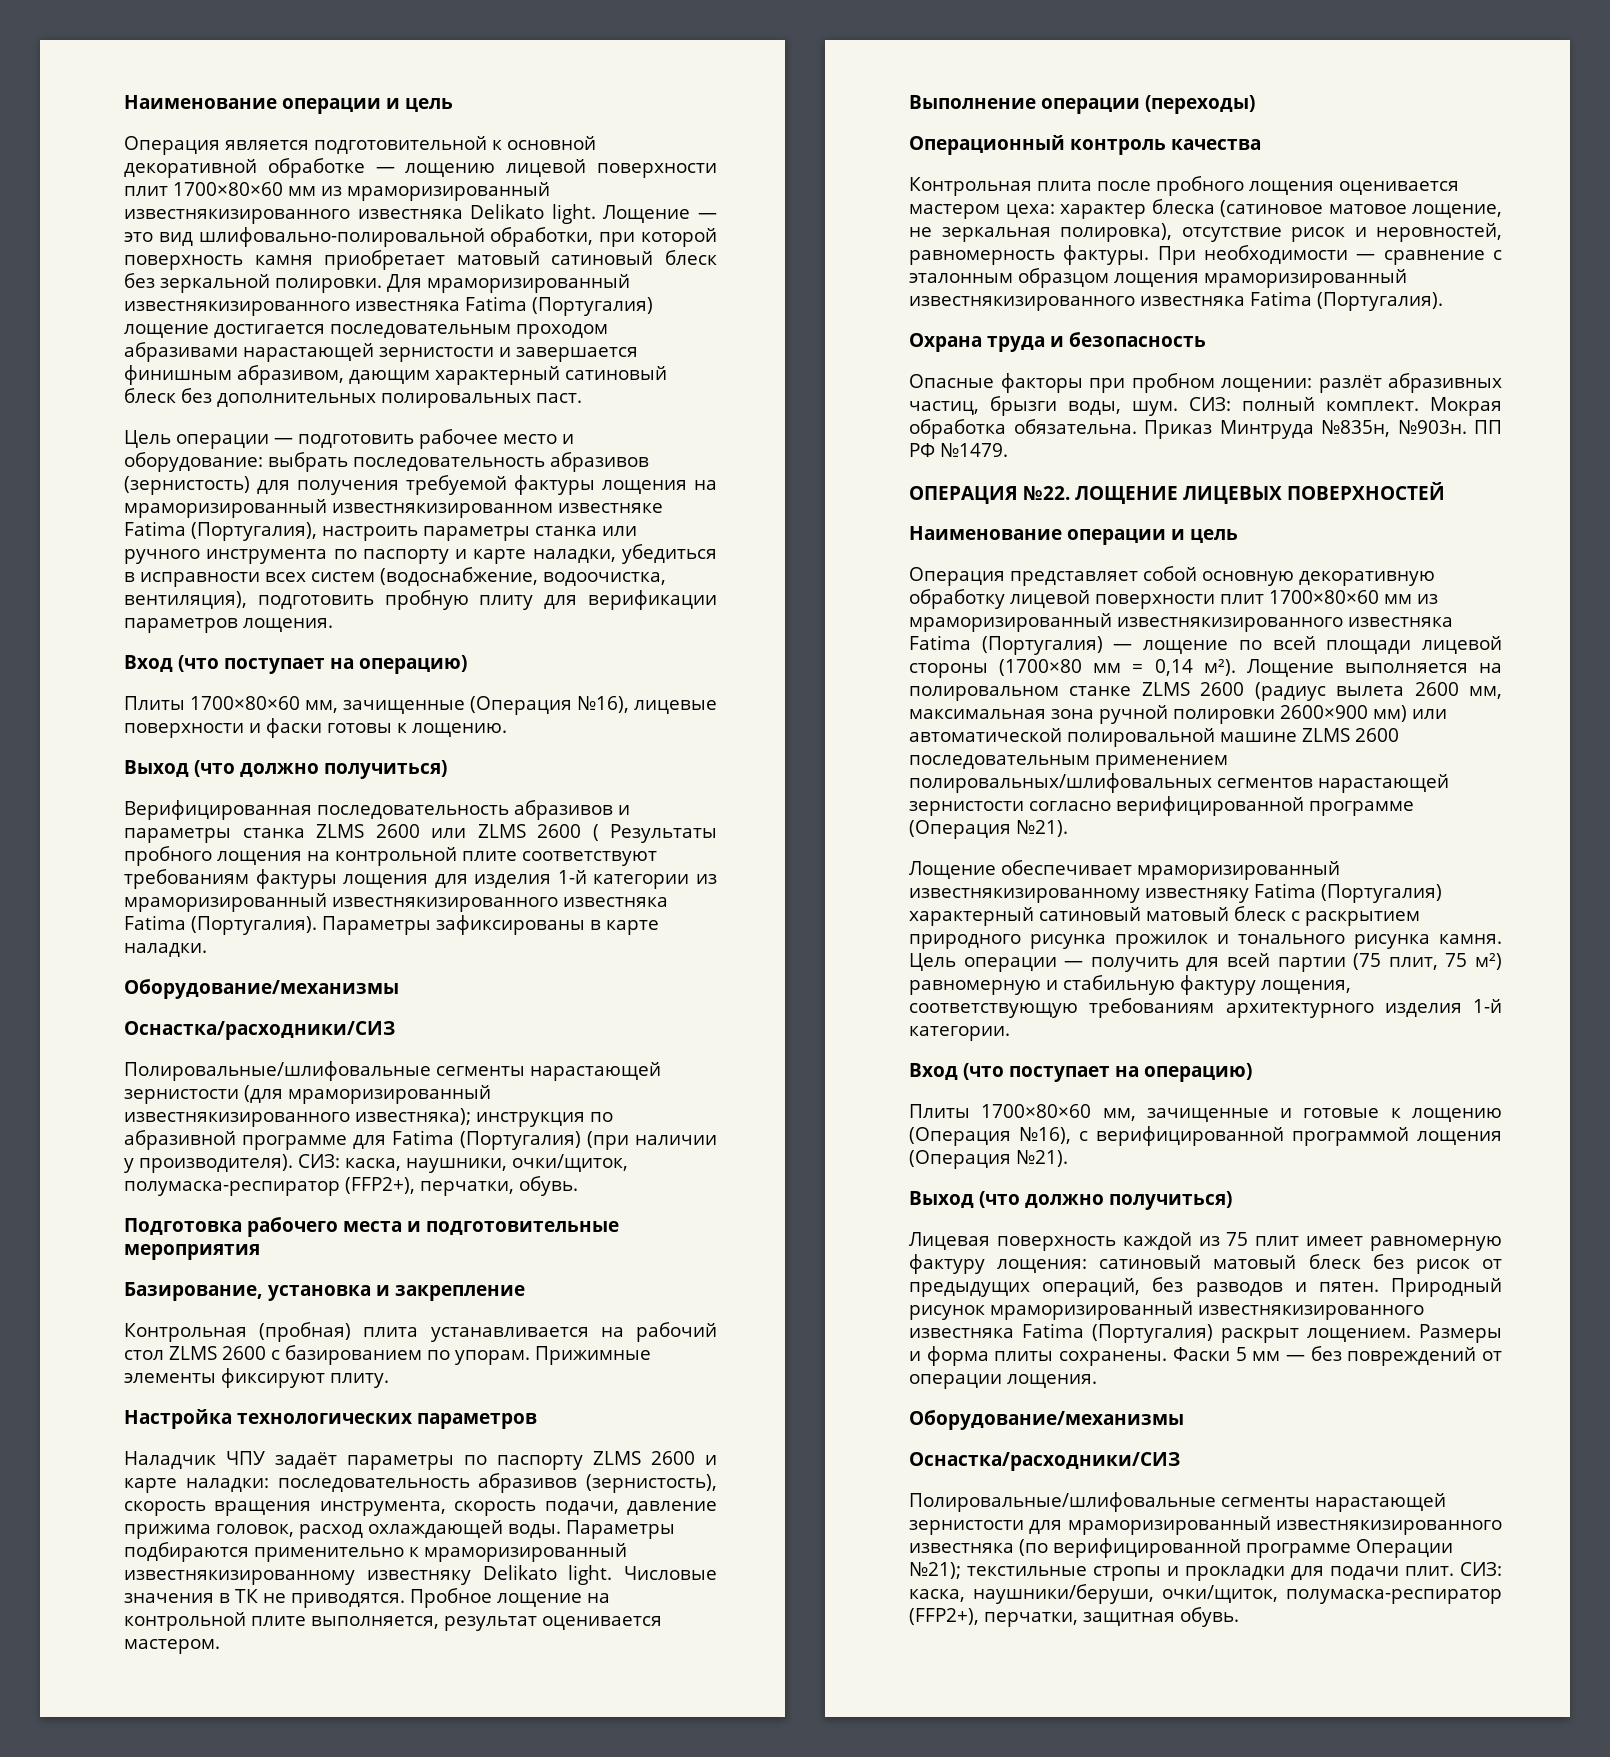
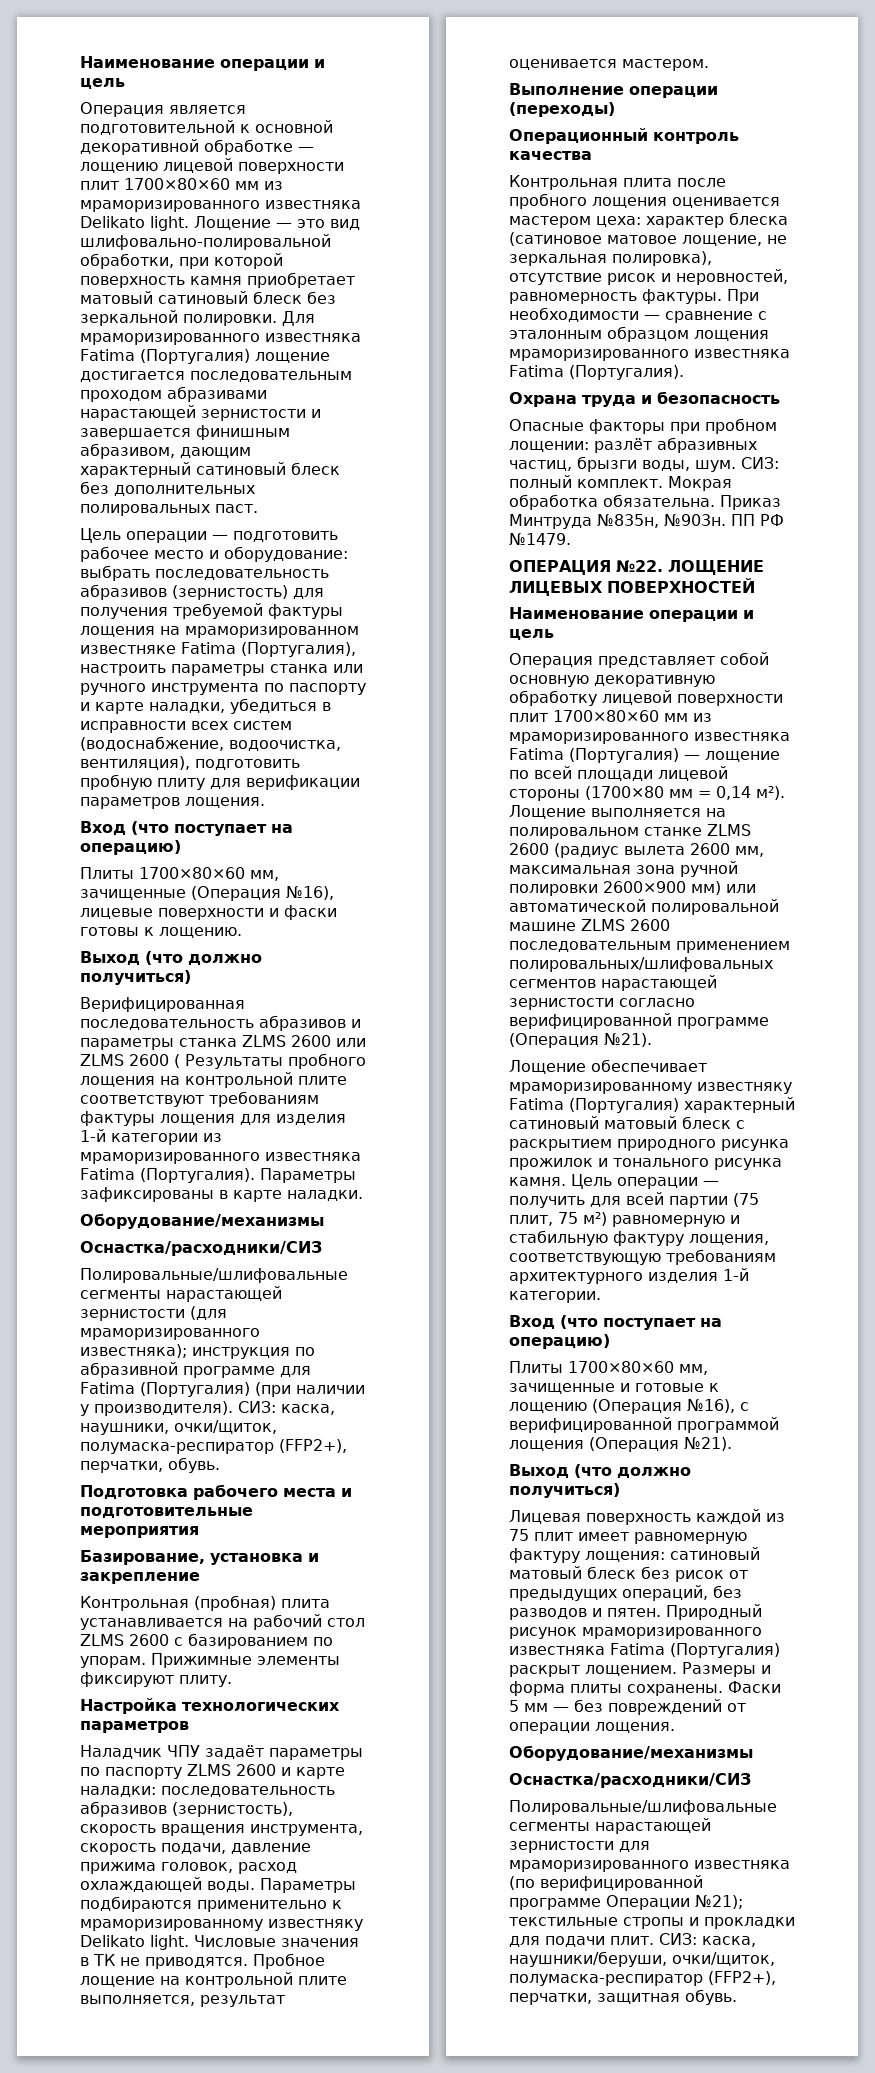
- Операция является подготовительной к основной декоративной обработке — лощению лицевой поверхности плит 1700×80×60 мм из мраморизированный известнякизированного известняка Delikato light.
+ Операция является подготовительной к основной декоративной обработке — лощению лицевой поверхности плит 1700×80×60 мм из мраморизированного известняка Delikato light.
- Для мраморизированный известнякизированного известняка Fatima (Португалия) лощение достигается последовательным проходом абразивами нарастающей зернистости и завершается финишным абразивом, дающим характерный сатиновый блеск без дополнительных полировальных паст.
+ Для мраморизированного известняка Fatima (Португалия) лощение достигается последовательным проходом абразивами нарастающей зернистости и завершается финишным абразивом, дающим характерный сатиновый блеск без дополнительных полировальных паст.
- Цель операции — подготовить рабочее место и оборудование: выбрать последовательность абразивов (зернистость) для получения требуемой фактуры лощения на мраморизированный известнякизированном известняке Fatima (Португалия), настроить параметры станка или ручного инструмента по паспорту и карте наладки, убедиться в исправности всех систем (водоснабжение, водоочистка, вентиляция), подготовить пробную плиту для верификации параметров лощения.
+ Цель операции — подготовить рабочее место и оборудование: выбрать последовательность абразивов (зернистость) для получения требуемой фактуры лощения на мраморизированном известняке Fatima (Португалия), настроить параметры станка или ручного инструмента по паспорту и карте наладки, убедиться в исправности всех систем (водоснабжение, водоочистка, вентиляция), подготовить пробную плиту для верификации параметров лощения.
- Верифицированная последовательность абразивов и параметры станка ZLMS 2600 или ZLMS 2600 ( Результаты пробного лощения на контрольной плите соответствуют требованиям фактуры лощения для изделия 1-й категории из мраморизированный известнякизированного известняка Fatima (Португалия).
+ Верифицированная последовательность абразивов и параметры станка ZLMS 2600 или ZLMS 2600 ( Результаты пробного лощения на контрольной плите соответствуют требованиям фактуры лощения для изделия 1-й категории из мраморизированного известняка Fatima (Португалия).
- Полировальные/шлифовальные сегменты нарастающей зернистости (для мраморизированный известнякизированного известняка); инструкция по абразивной программе для Fatima (Португалия) (при наличии у производителя).
+ Полировальные/шлифовальные сегменты нарастающей зернистости (для мраморизированного известняка); инструкция по абразивной программе для Fatima (Португалия) (при наличии у производителя).
- Параметры подбираются применительно к мраморизированный известнякизированному известняку Delikato light.
+ Параметры подбираются применительно к мраморизированному известняку Delikato light.
- При необходимости — сравнение с эталонным образцом лощения мраморизированный известнякизированного известняка Fatima (Португалия).
+ При необходимости — сравнение с эталонным образцом лощения мраморизированного известняка Fatima (Португалия).
- Операция представляет собой основную декоративную обработку лицевой поверхности плит 1700×80×60 мм из мраморизированный известнякизированного известняка Fatima (Португалия) — лощение по всей площади лицевой стороны (1700×80 мм = 0,14 м²).
+ Операция представляет собой основную декоративную обработку лицевой поверхности плит 1700×80×60 мм из мраморизированного известняка Fatima (Португалия) — лощение по всей площади лицевой стороны (1700×80 мм = 0,14 м²).
- Лощение обеспечивает мраморизированный известнякизированному известняку Fatima (Португалия) характерный сатиновый матовый блеск с раскрытием природного рисунка прожилок и тонального рисунка камня.
+ Лощение обеспечивает мраморизированному известняку Fatima (Португалия) характерный сатиновый матовый блеск с раскрытием природного рисунка прожилок и тонального рисунка камня.
- Природный рисунок мраморизированный известнякизированного известняка Fatima (Португалия) раскрыт лощением.
+ Природный рисунок мраморизированного известняка Fatima (Португалия) раскрыт лощением.
- Полировальные/шлифовальные сегменты нарастающей зернистости для мраморизированный известнякизированного известняка (по верифицированной программе Операции №21); текстильные стропы и прокладки для подачи плит.
+ Полировальные/шлифовальные сегменты нарастающей зернистости для мраморизированного известняка (по верифицированной программе Операции №21); текстильные стропы и прокладки для подачи плит.

